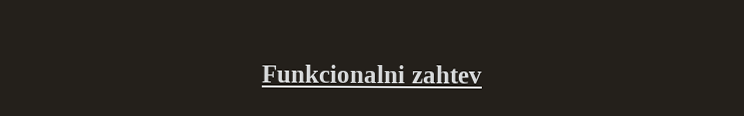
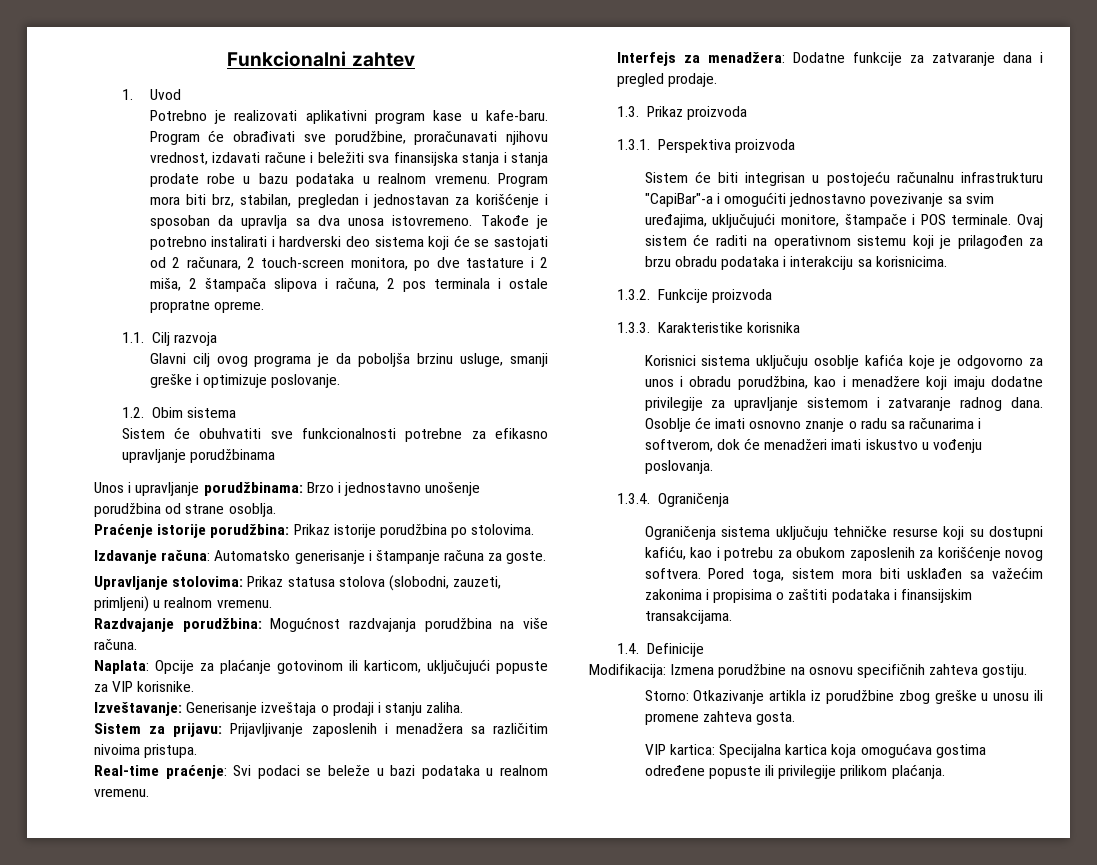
+ 1. Uvod
+ Potrebno je realizovati aplikativni program kase u kafe-baru. Program će obrađivati sve porudžbine, proračunavati njihovu vrednost, izdavati račune i beležiti sva finansijska stanja i stanja prodate robe u bazu podataka u realnom vremenu. Program mora biti brz, stabilan, pregledan i jednostavan za korišćenje i sposoban da upravlja sa dva unosa istovremeno. Takođe je potrebno instalirati i hardverski deo sistema koji će se sastojati od 2 računara, 2 touch-screen monitora, po dve tastature i 2 miša, 2 štampača slipova i računa, 2 pos terminala i ostale propratne opreme.
+ 1.1. Cilj razvoja
+ Glavni cilj ovog programa je da poboljša brzinu usluge, smanji greške i optimizuje poslovanje.
+ 1.2. Obim sistema
+ Sistem će obuhvatiti sve funkcionalnosti potrebne za efikasno upravljanje porudžbinama
+ Unos i upravljanje porudžbinama: Brzo i jednostavno unošenje porudžbina od strane osoblja.
+ Praćenje istorije porudžbina: Prikaz istorije porudžbina po stolovima.
+ Izdavanje računa: Automatsko generisanje i štampanje računa za goste.
+ Upravljanje stolovima: Prikaz statusa stolova (slobodni, zauzeti, primljeni) u realnom vremenu.
+ Razdvajanje porudžbina: Mogućnost razdvajanja porudžbina na više računa.
+ Naplata: Opcije za plaćanje gotovinom ili karticom, uključujući popuste za VIP korisnike.
+ Izveštavanje: Generisanje izveštaja o prodaji i stanju zaliha.
+ Sistem za prijavu: Prijavljivanje zaposlenih i menadžera sa različitim nivoima pristupa.
+ Real-time praćenje: Svi podaci se beleže u bazi podataka u realnom vremenu.
+ Interfejs za menadžera: Dodatne funkcije za zatvaranje dana i pregled prodaje.
+ 1.3. Prikaz proizvoda
+ 1.3.1. Perspektiva proizvoda
+ Sistem će biti integrisan u postojeću računalnu infrastrukturu "CapiBar"-a i omogućiti jednostavno povezivanje sa svim uređajima, uključujući monitore, štampače i POS terminale. Ovaj sistem će raditi na operativnom sistemu koji je prilagođen za brzu obradu podataka i interakciju sa korisnicima.
+ 1.3.2. Funkcije proizvoda
+ 1.3.3. Karakteristike korisnika
+ Korisnici sistema uključuju osoblje kafića koje je odgovorno za unos i obradu porudžbina, kao i menadžere koji imaju dodatne privilegije za upravljanje sistemom i zatvaranje radnog dana. Osoblje će imati osnovno znanje o radu sa računarima i softverom, dok će menadžeri imati iskustvo u vođenju poslovanja.
+ 1.3.4. Ograničenja
+ Ograničenja sistema uključuju tehničke resurse koji su dostupni kafiću, kao i potrebu za obukom zaposlenih za korišćenje novog softvera. Pored toga, sistem mora biti usklađen sa važećim zakonima i propisima o zaštiti podataka i finansijskim transakcijama.
+ 1.4. Definicije
+ Modifikacija: Izmena porudžbine na osnovu specifičnih zahteva gostiju.
+ Storno: Otkazivanje artikla iz porudžbine zbog greške u unosu ili promene zahteva gosta.
+ VIP kartica: Specijalna kartica koja omogućava gostima određene popuste ili privilegije prilikom plaćanja.

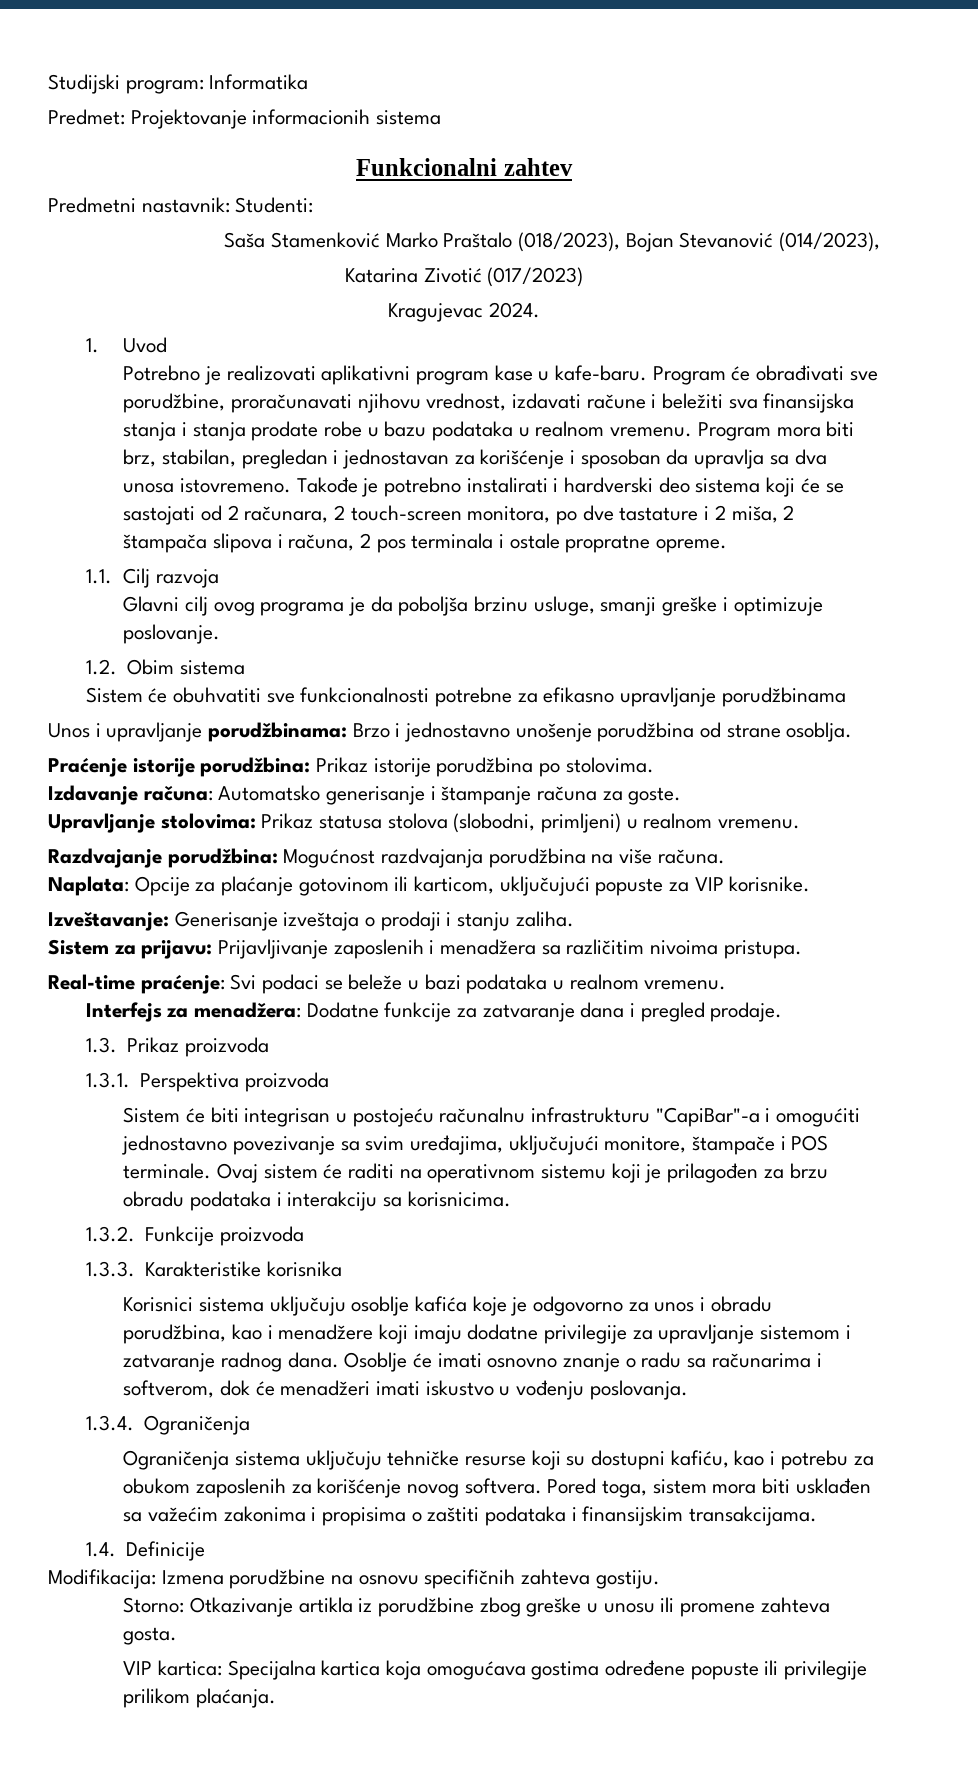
+ Studijski program: Informatika
+ Predmet: Projektovanje informacionih sistema
  Funkcionalni zahtev
+ Predmetni nastavnik: Studenti:
+ Saša Stamenković Marko Praštalo (018/2023), Bojan Stevanović (014/2023),
+ Katarina Zivotić (017/2023)
+ Kragujevac 2024.
- Upravljanje stolovima: Prikaz statusa stolova (slobodni, zauzeti, primljeni) u realnom vremenu.
+ Upravljanje stolovima: Prikaz statusa stolova (slobodni, primljeni) u realnom vremenu.

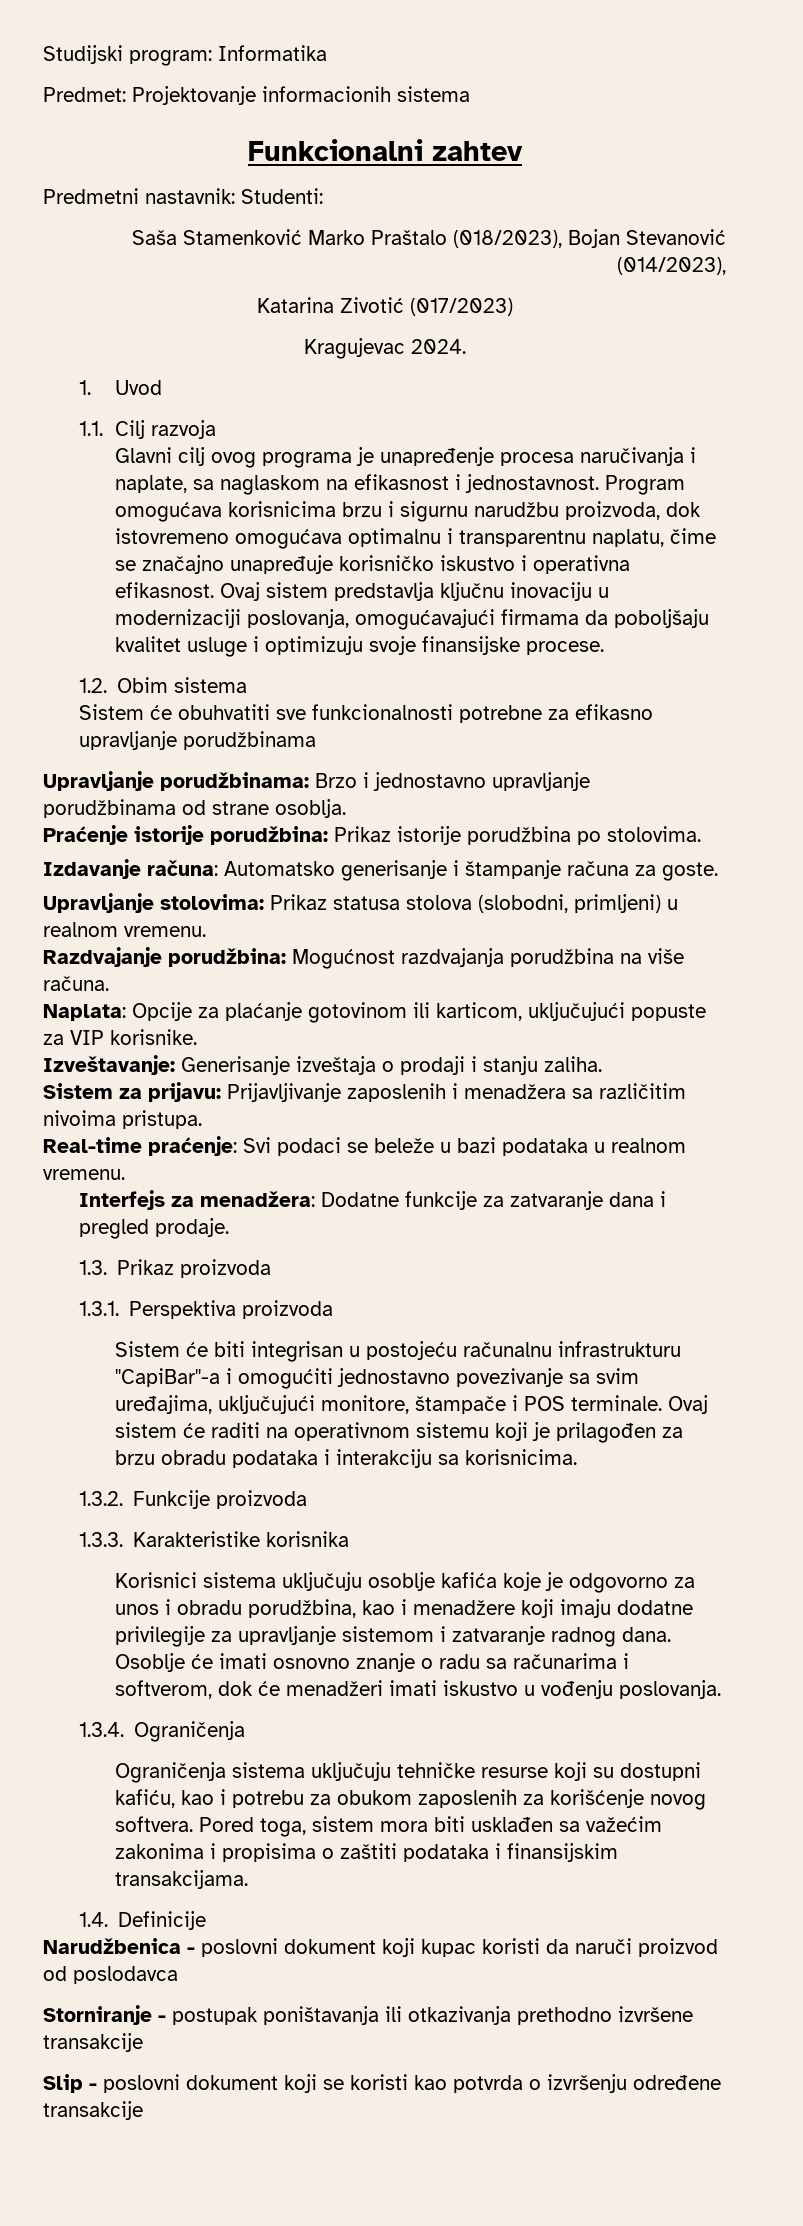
- Potrebno je realizovati aplikativni program kase u kafe-baru. Program će obrađivati sve porudžbine, proračunavati njihovu vrednost, izdavati račune i beležiti sva finansijska stanja i stanja prodate robe u bazu podataka u realnom vremenu. Program mora biti brz, stabilan, pregledan i jednostavan za korišćenje i sposoban da upravlja sa dva unosa istovremeno. Takođe je potrebno instalirati i hardverski deo sistema koji će se sastojati od 2 računara, 2 touch-screen monitora, po dve tastature i 2 miša, 2 štampača slipova i računa, 2 pos terminala i ostale propratne opreme.
- Glavni cilj ovog programa je da poboljša brzinu usluge, smanji greške i optimizuje poslovanje.
+ Glavni cilj ovog programa je unapređenje procesa naručivanja i naplate, sa naglaskom na efikasnost i jednostavnost. Program omogućava korisnicima brzu i sigurnu narudžbu proizvoda, dok istovremeno omogućava optimalnu i transparentnu naplatu, čime se značajno unapređuje korisničko iskustvo i operativna efikasnost. Ovaj sistem predstavlja ključnu inovaciju u modernizaciji poslovanja, omogućavajući firmama da poboljšaju kvalitet usluge i optimizuju svoje finansijske procese.
- Unos i upravljanje porudžbinama: Brzo i jednostavno unošenje porudžbina od strane osoblja.
+ Upravljanje porudžbinama: Brzo i jednostavno upravljanje porudžbinama od strane osoblja.
- Modifikacija: Izmena porudžbine na osnovu specifičnih zahteva gostiju.
- Storno: Otkazivanje artikla iz porudžbine zbog greške u unosu ili promene zahteva gosta.
- VIP kartica: Specijalna kartica koja omogućava gostima određene popuste ili privilegije prilikom plaćanja.
+ Narudžbenica - poslovni dokument koji kupac koristi da naruči proizvod od poslodavca
+ Storniranje - postupak poništavanja ili otkazivanja prethodno izvršene transakcije
+ Slip - poslovni dokument koji se koristi kao potvrda o izvršenju određene transakcije

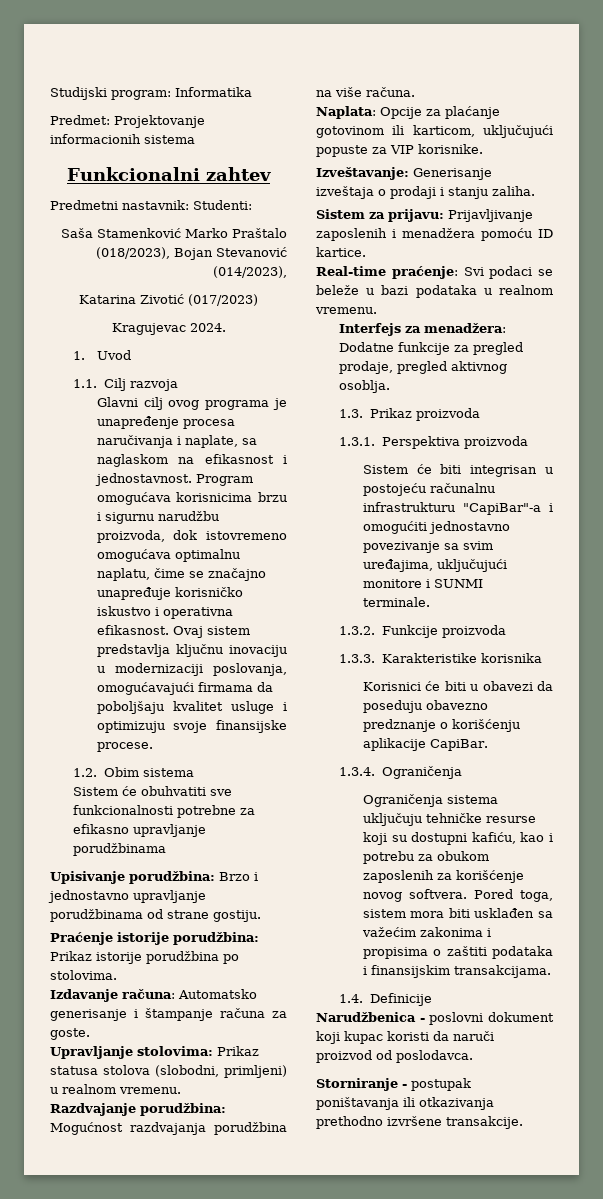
- Program omogućava korisnicima brzu i sigurnu narudžbu proizvoda, dok istovremeno omogućava optimalnu i transparentnu naplatu, čime se značajno unapređuje korisničko iskustvo i operativna efikasnost.
+ Program omogućava korisnicima brzu i sigurnu narudžbu proizvoda, dok istovremeno omogućava optimalnu naplatu, čime se značajno unapređuje korisničko iskustvo i operativna efikasnost.
- Upravljanje porudžbinama: Brzo i jednostavno upravljanje porudžbinama od strane osoblja.
+ Upisivanje porudžbina: Brzo i jednostavno upravljanje porudžbinama od strane gostiju.
- Sistem za prijavu: Prijavljivanje zaposlenih i menadžera sa različitim nivoima pristupa.
+ Sistem za prijavu: Prijavljivanje zaposlenih i menadžera pomoću ID kartice.
- Interfejs za menadžera: Dodatne funkcije za zatvaranje dana i pregled prodaje.
+ Interfejs za menadžera: Dodatne funkcije za pregled prodaje, pregled aktivnog osoblja.
- Sistem će biti integrisan u postojeću računalnu infrastrukturu "CapiBar"-a i omogućiti jednostavno povezivanje sa svim uređajima, uključujući monitore, štampače i POS terminale. Ovaj sistem će raditi na operativnom sistemu koji je prilagođen za brzu obradu podataka i interakciju sa korisnicima.
+ Sistem će biti integrisan u postojeću računalnu infrastrukturu "CapiBar"-a i omogućiti jednostavno povezivanje sa svim uređajima, uključujući monitore i SUNMI terminale.
- Korisnici sistema uključuju osoblje kafića koje je odgovorno za unos i obradu porudžbina, kao i menadžere koji imaju dodatne privilegije za upravljanje sistemom i zatvaranje radnog dana. Osoblje će imati osnovno znanje o radu sa računarima i softverom, dok će menadžeri imati iskustvo u vođenju poslovanja.
+ Korisnici će biti u obavezi da poseduju obavezno predznanje o korišćenju aplikacije CapiBar.
- Narudžbenica - poslovni dokument koji kupac koristi da naruči proizvod od poslodavca
+ Narudžbenica - poslovni dokument koji kupac koristi da naruči proizvod od poslodavca.
- Storniranje - postupak poništavanja ili otkazivanja prethodno izvršene transakcije
- Slip - poslovni dokument koji se koristi kao potvrda o izvršenju određene transakcije
+ Storniranje - postupak poništavanja ili otkazivanja prethodno izvršene transakcije.

